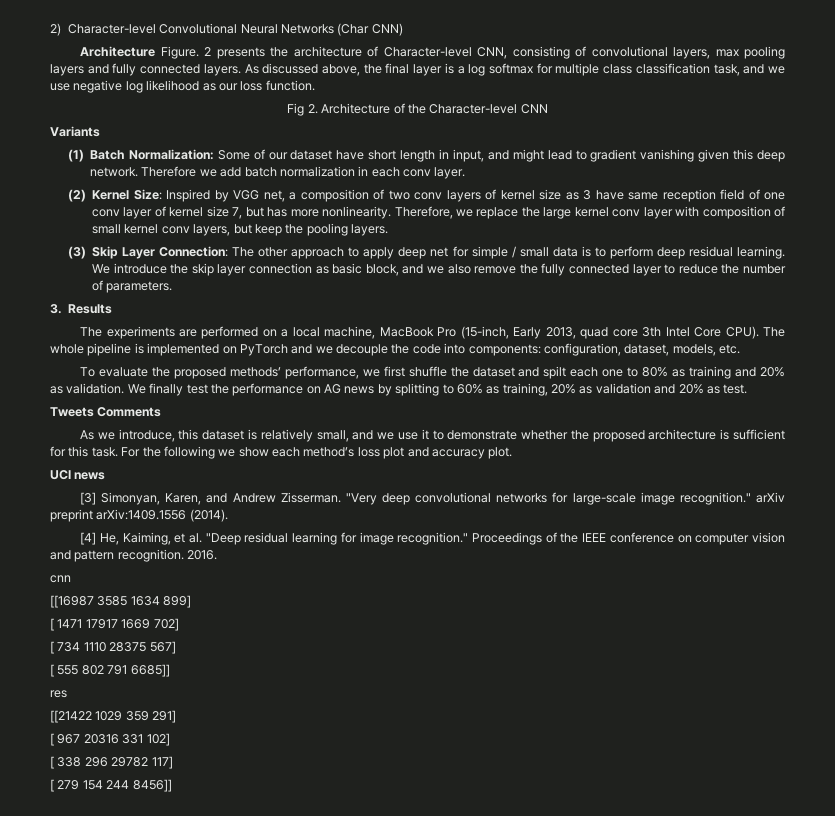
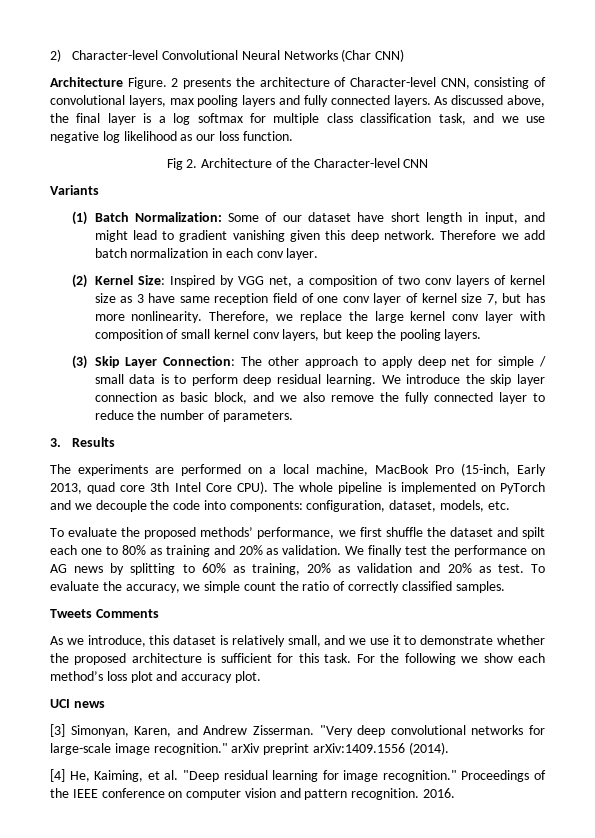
+ To evaluate the accuracy, we simple count the ratio of correctly classified samples.
- cnn
- [[16987 3585 1634 899]
- [ 1471 17917 1669 702]
- [ 734 1110 28375 567]
- [ 555 802 791 6685]]
- res
- [[21422 1029 359 291]
- [ 967 20316 331 102]
- [ 338 296 29782 117]
- [ 279 154 244 8456]]

